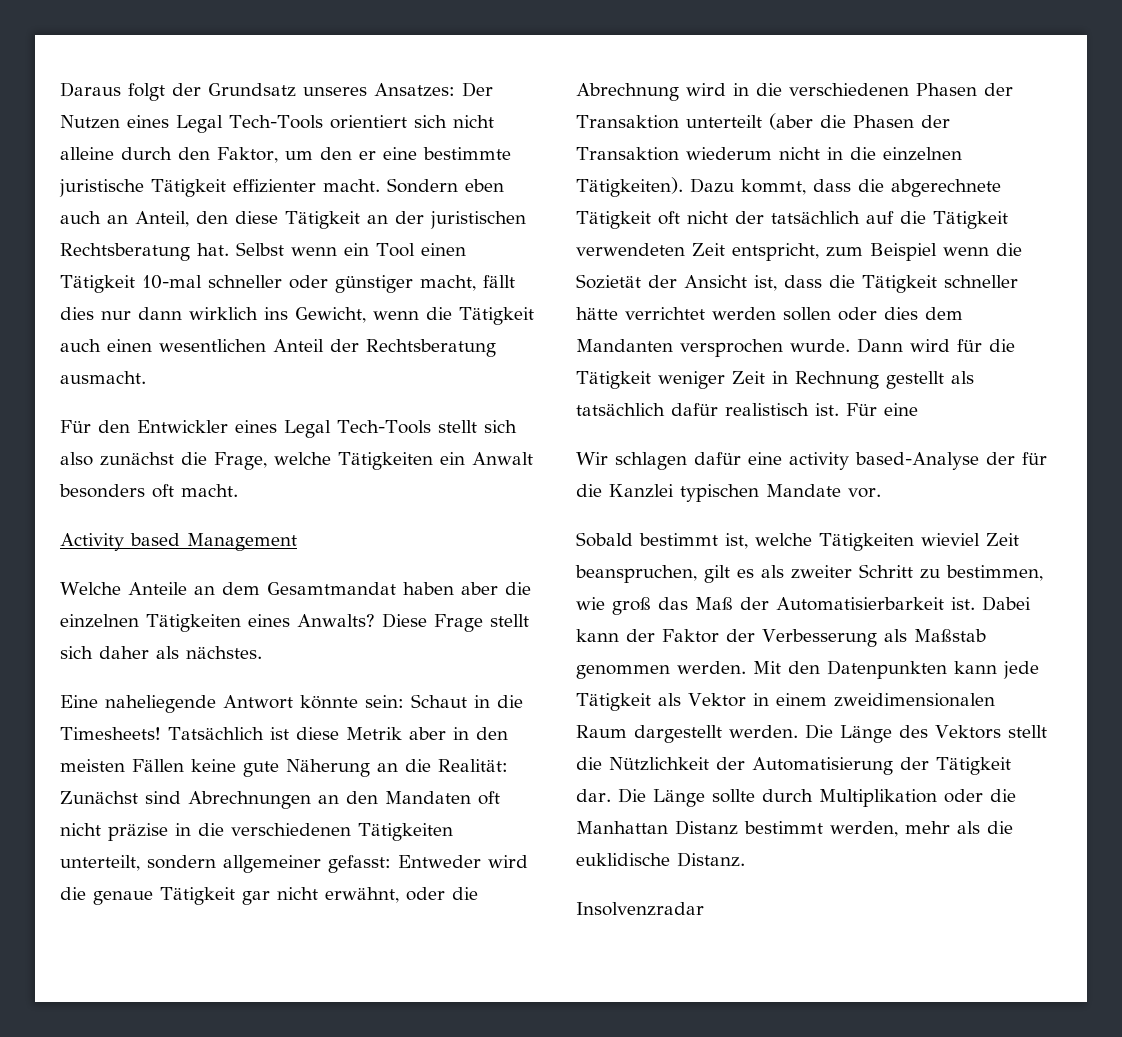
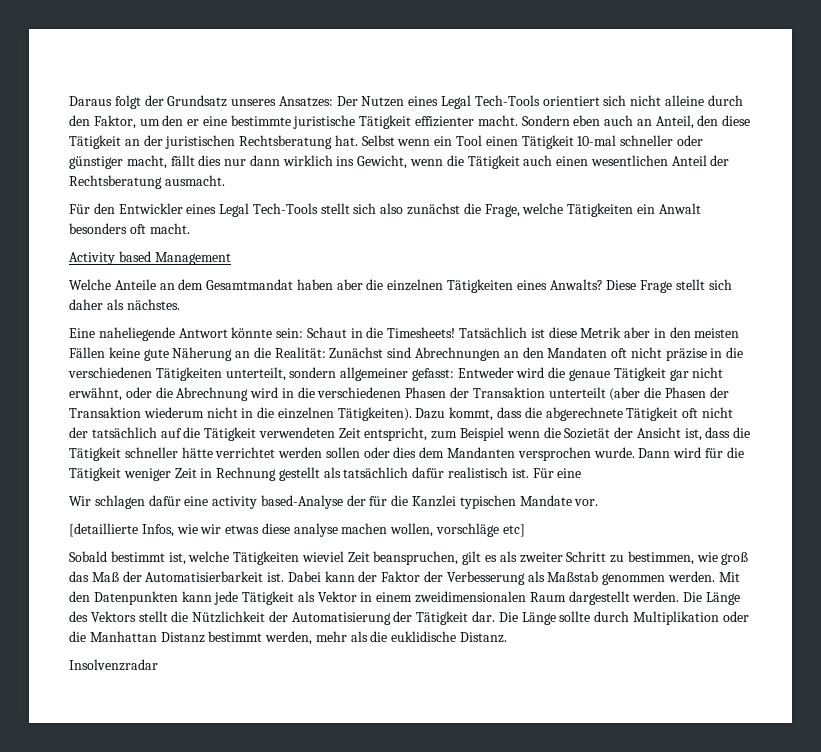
+ [detaillierte Infos, wie wir etwas diese analyse machen wollen, vorschläge etc]

